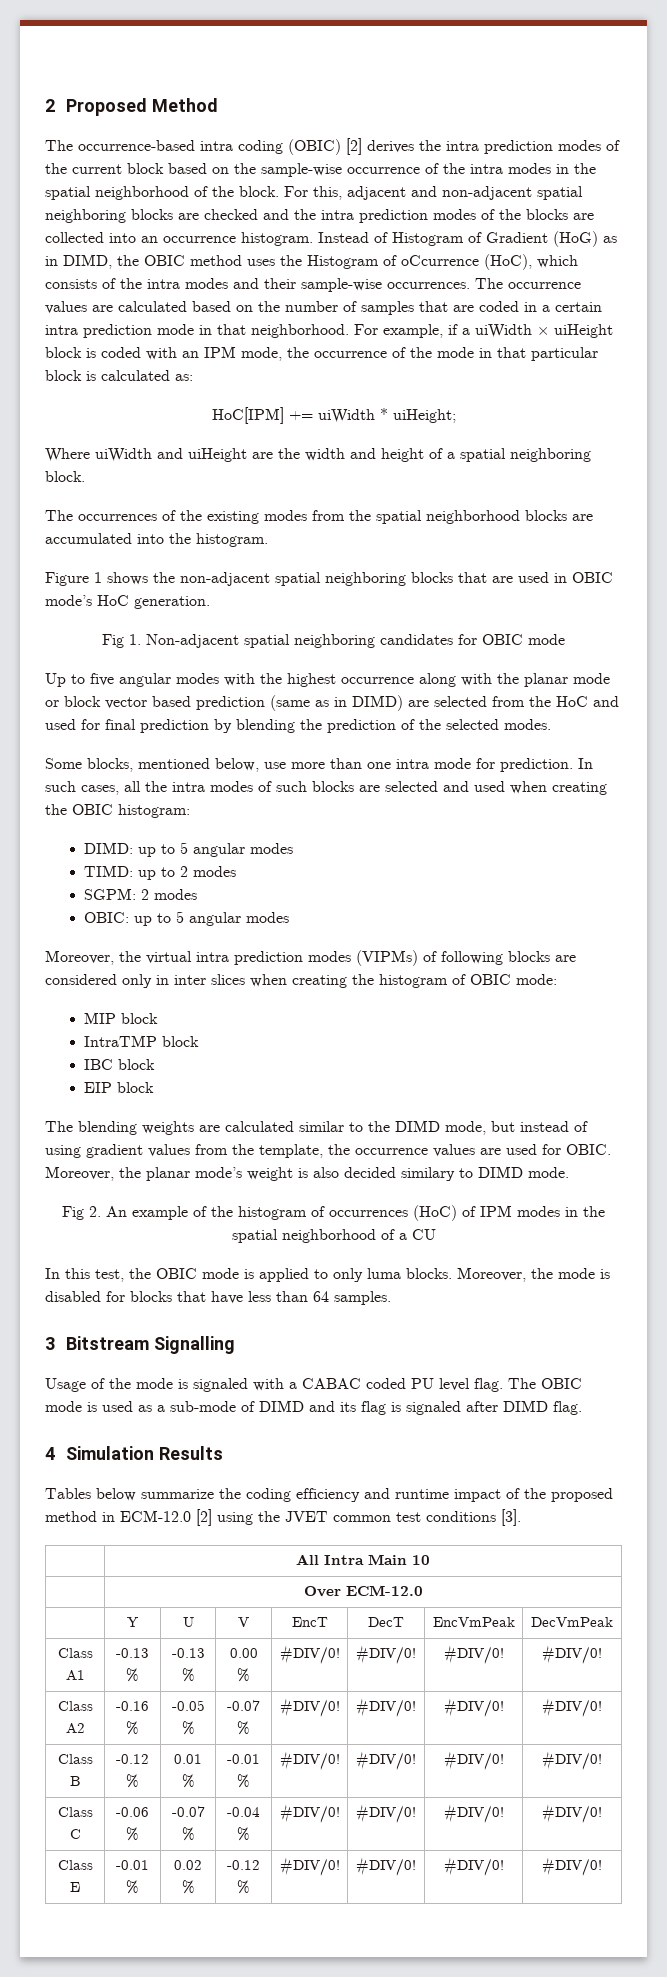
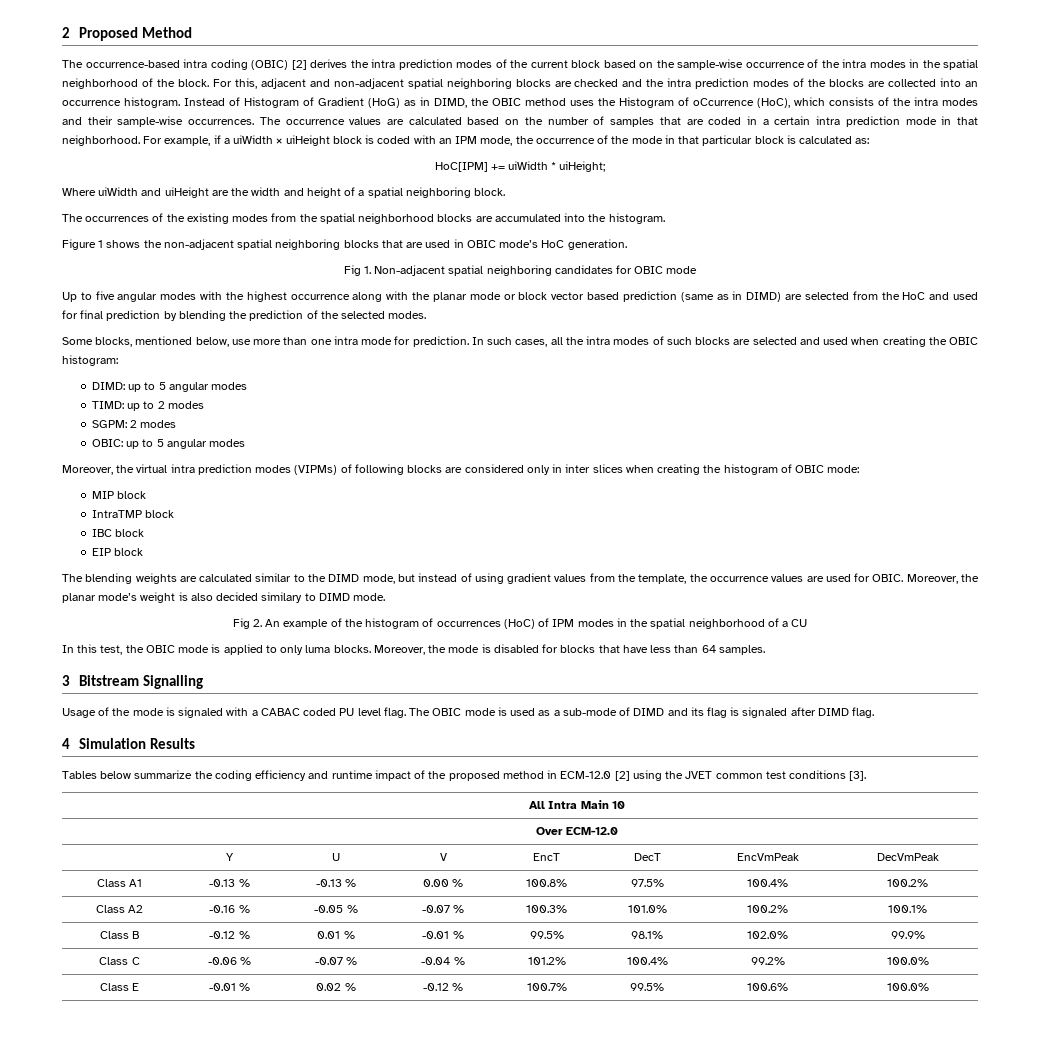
- Class A1 | -0.13 % | -0.13 % | 0.00 % | #DIV/0! | #DIV/0! | #DIV/0! | #DIV/0!
+ Class A1 | -0.13 % | -0.13 % | 0.00 % | 100.8% | 97.5% | 100.4% | 100.2%
- Class A2 | -0.16 % | -0.05 % | -0.07 % | #DIV/0! | #DIV/0! | #DIV/0! | #DIV/0!
+ Class A2 | -0.16 % | -0.05 % | -0.07 % | 100.3% | 101.0% | 100.2% | 100.1%
- Class B | -0.12 % | 0.01 % | -0.01 % | #DIV/0! | #DIV/0! | #DIV/0! | #DIV/0!
+ Class B | -0.12 % | 0.01 % | -0.01 % | 99.5% | 98.1% | 102.0% | 99.9%
- Class C | -0.06 % | -0.07 % | -0.04 % | #DIV/0! | #DIV/0! | #DIV/0! | #DIV/0!
+ Class C | -0.06 % | -0.07 % | -0.04 % | 101.2% | 100.4% | 99.2% | 100.0%
- Class E | -0.01 % | 0.02 % | -0.12 % | #DIV/0! | #DIV/0! | #DIV/0! | #DIV/0!
+ Class E | -0.01 % | 0.02 % | -0.12 % | 100.7% | 99.5% | 100.6% | 100.0%

